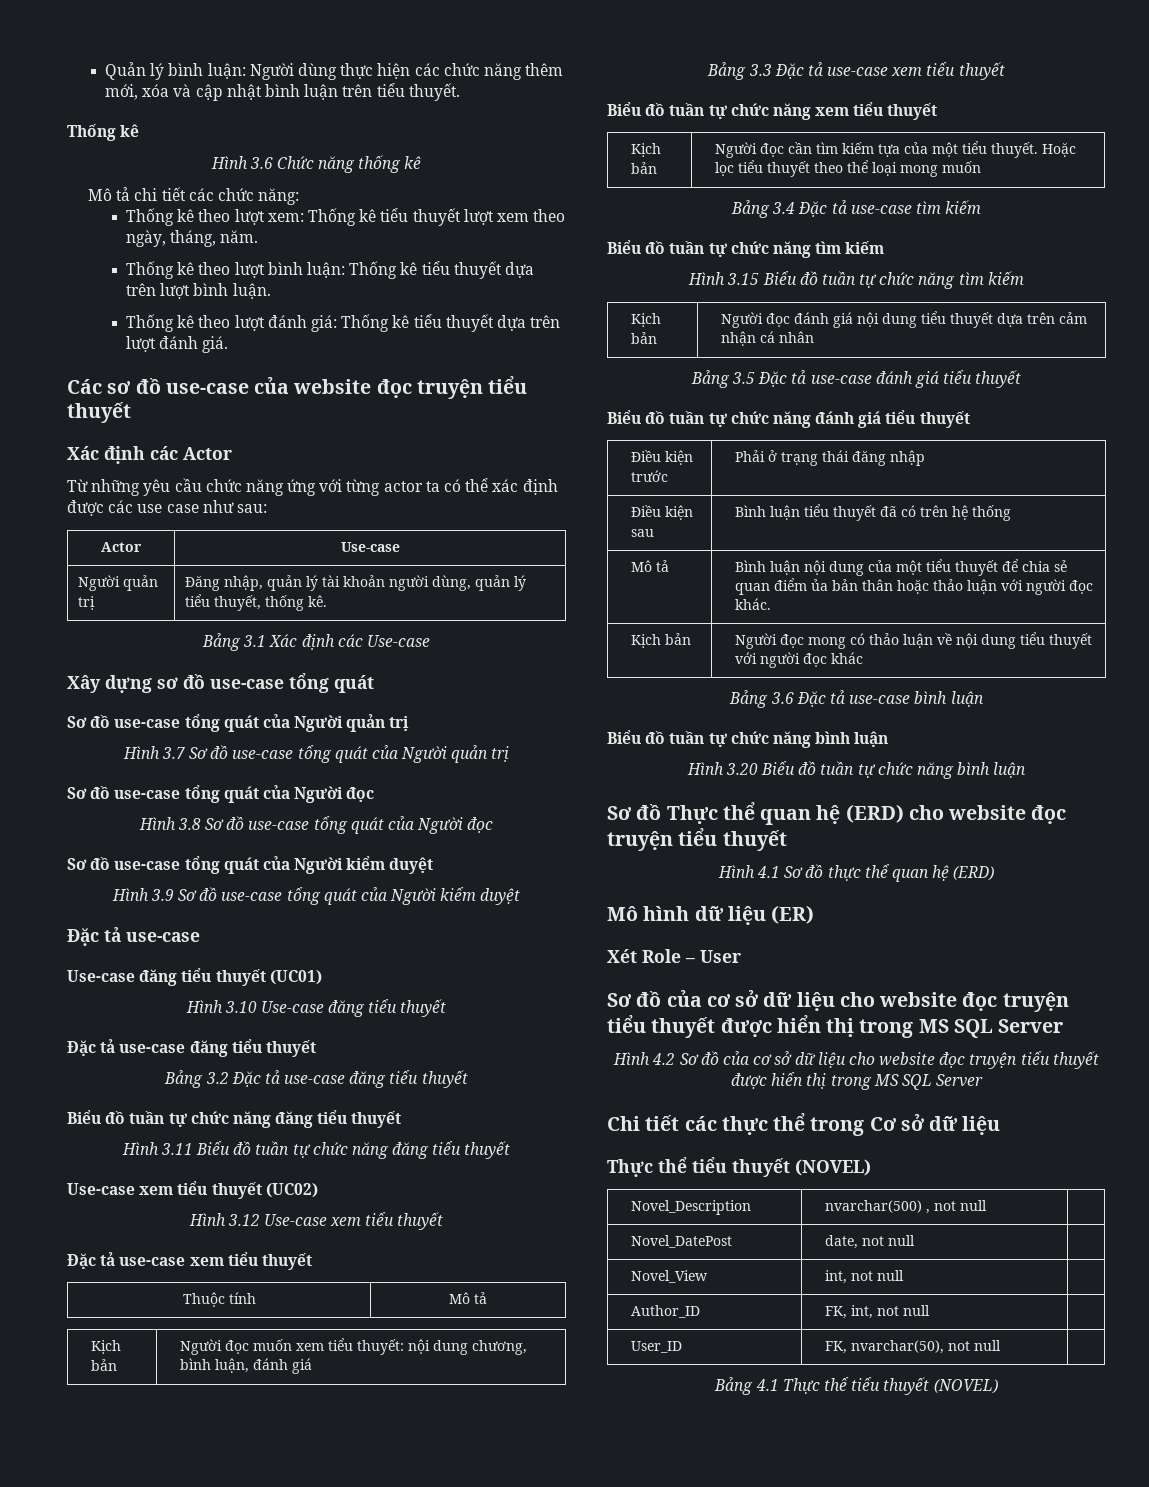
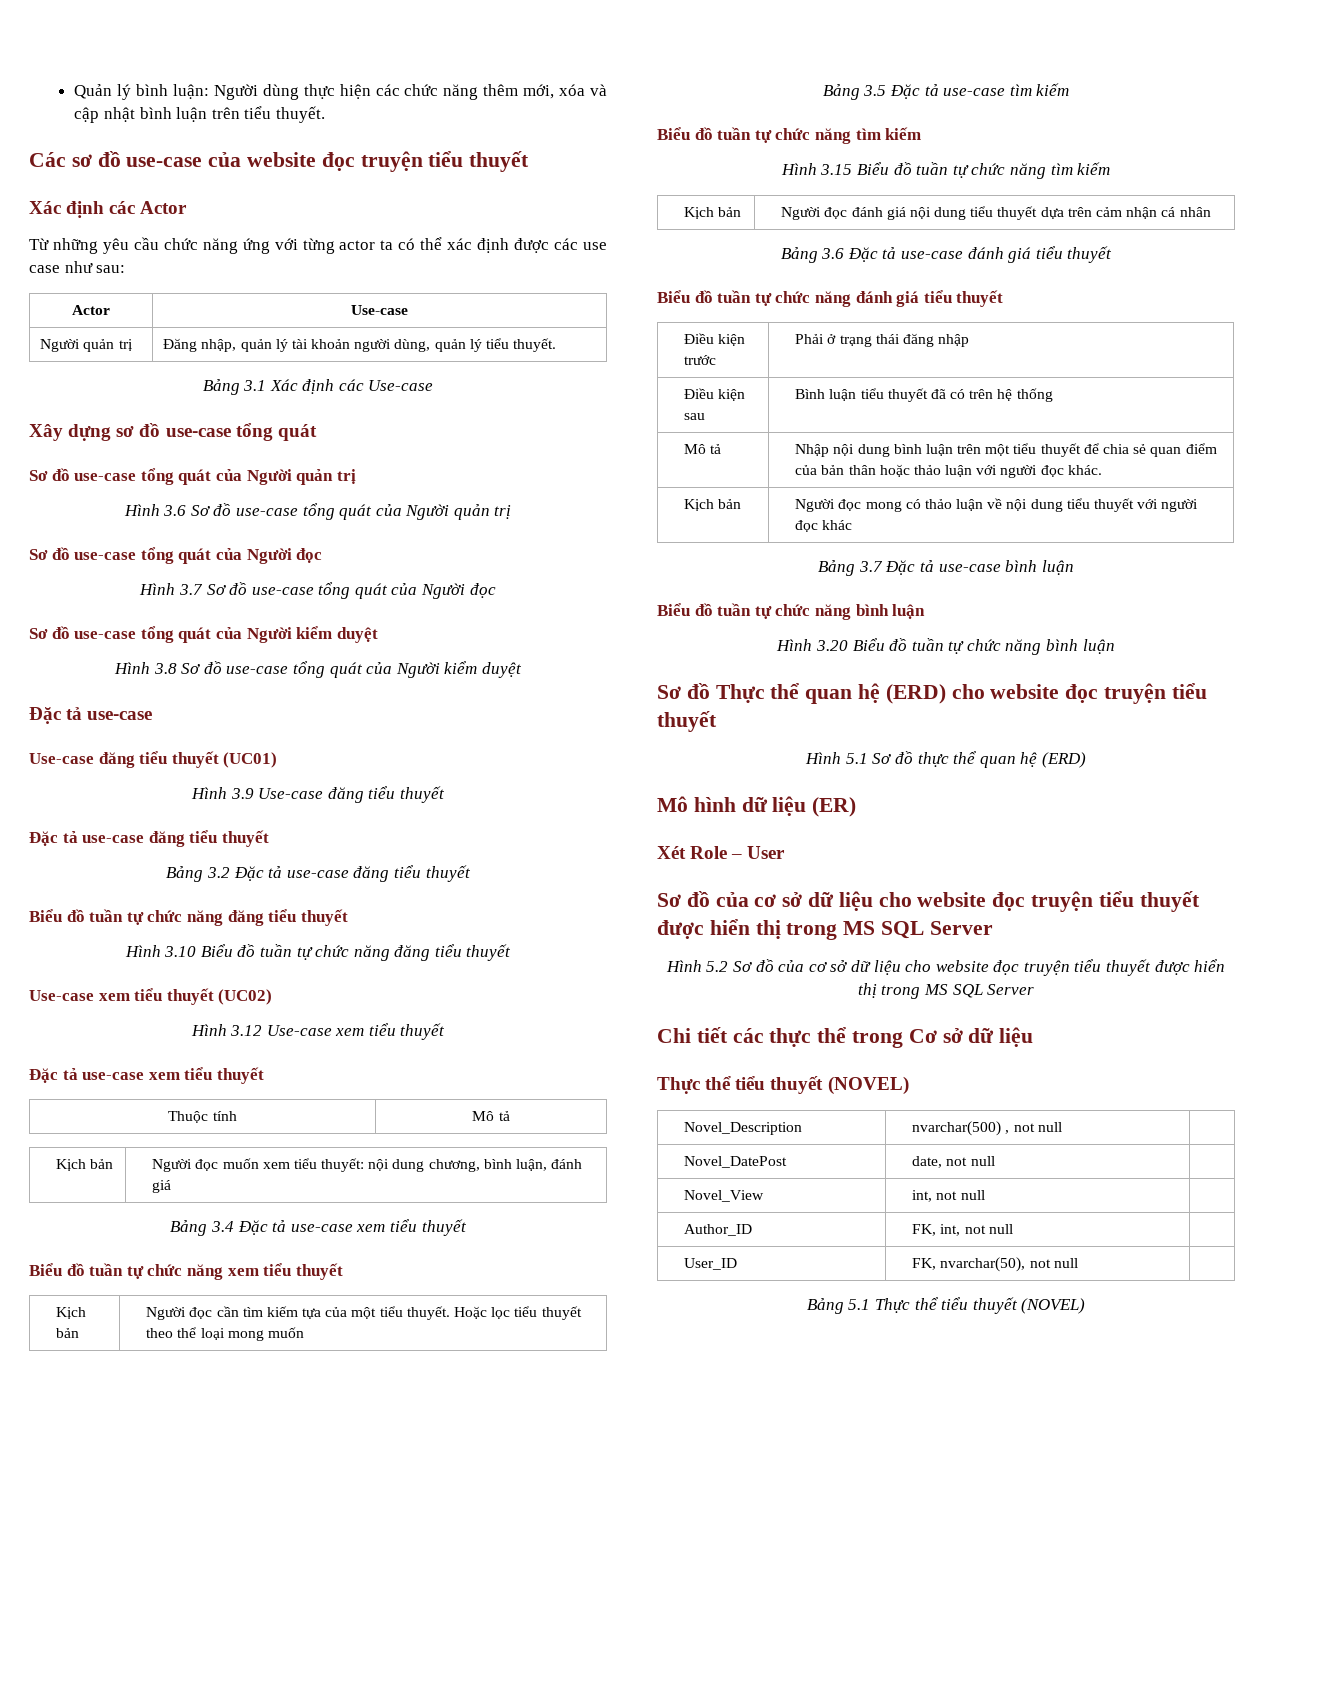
  Quản lý bình luận: Người dùng thực hiện các chức năng thêm mới, xóa và cập nhật bình luận trên tiểu thuyết.
- Thống kê
- Hình 3.6 Chức năng thống kê
- Mô tả chi tiết các chức năng:
- Thống kê theo lượt xem: Thống kê tiểu thuyết lượt xem theo ngày, tháng, năm.
- Thống kê theo lượt bình luận: Thống kê tiểu thuyết dựa trên lượt bình luận.
- Thống kê theo lượt đánh giá: Thống kê tiểu thuyết dựa trên lượt đánh giá.
- Người quản trị | Đăng nhập, quản lý tài khoản người dùng, quản lý tiểu thuyết, thống kê.
+ Người quản trị | Đăng nhập, quản lý tài khoản người dùng, quản lý tiểu thuyết.
- Hình 3.7 Sơ đồ use-case tổng quát của Người quản trị
+ Hình 3.6 Sơ đồ use-case tổng quát của Người quản trị
- Hình 3.8 Sơ đồ use-case tổng quát của Người đọc
+ Hình 3.7 Sơ đồ use-case tổng quát của Người đọc
- Hình 3.9 Sơ đồ use-case tổng quát của Người kiểm duyệt
+ Hình 3.8 Sơ đồ use-case tổng quát của Người kiểm duyệt
- Hình 3.10 Use-case đăng tiểu thuyết
+ Hình 3.9 Use-case đăng tiểu thuyết
- Hình 3.11 Biểu đồ tuần tự chức năng đăng tiểu thuyết
+ Hình 3.10 Biểu đồ tuần tự chức năng đăng tiểu thuyết
- Bảng 3.3 Đặc tả use-case xem tiểu thuyết
+ Bảng 3.4 Đặc tả use-case xem tiểu thuyết
- Bảng 3.4 Đặc tả use-case tìm kiếm
+ Bảng 3.5 Đặc tả use-case tìm kiếm
- Bảng 3.5 Đặc tả use-case đánh giá tiểu thuyết
+ Bảng 3.6 Đặc tả use-case đánh giá tiểu thuyết
- Mô tả | Bình luận nội dung của một tiểu thuyết để chia sẻ quan điểm ủa bản thân hoặc thảo luận với người đọc khác.
+ Mô tả | Nhập nội dung bình luận trên một tiểu thuyết để chia sẻ quan điểm của bản thân hoặc thảo luận với người đọc khác.
- Bảng 3.6 Đặc tả use-case bình luận
+ Bảng 3.7 Đặc tả use-case bình luận
- Hình 4.1 Sơ đồ thực thể quan hệ (ERD)
+ Hình 5.1 Sơ đồ thực thể quan hệ (ERD)
- Hình 4.2 Sơ đồ của cơ sở dữ liệu cho website đọc truyện tiểu thuyết được hiển thị trong MS SQL Server
+ Hình 5.2 Sơ đồ của cơ sở dữ liệu cho website đọc truyện tiểu thuyết được hiển thị trong MS SQL Server
- Bảng 4.1 Thực thể tiểu thuyết (NOVEL)
+ Bảng 5.1 Thực thể tiểu thuyết (NOVEL)

